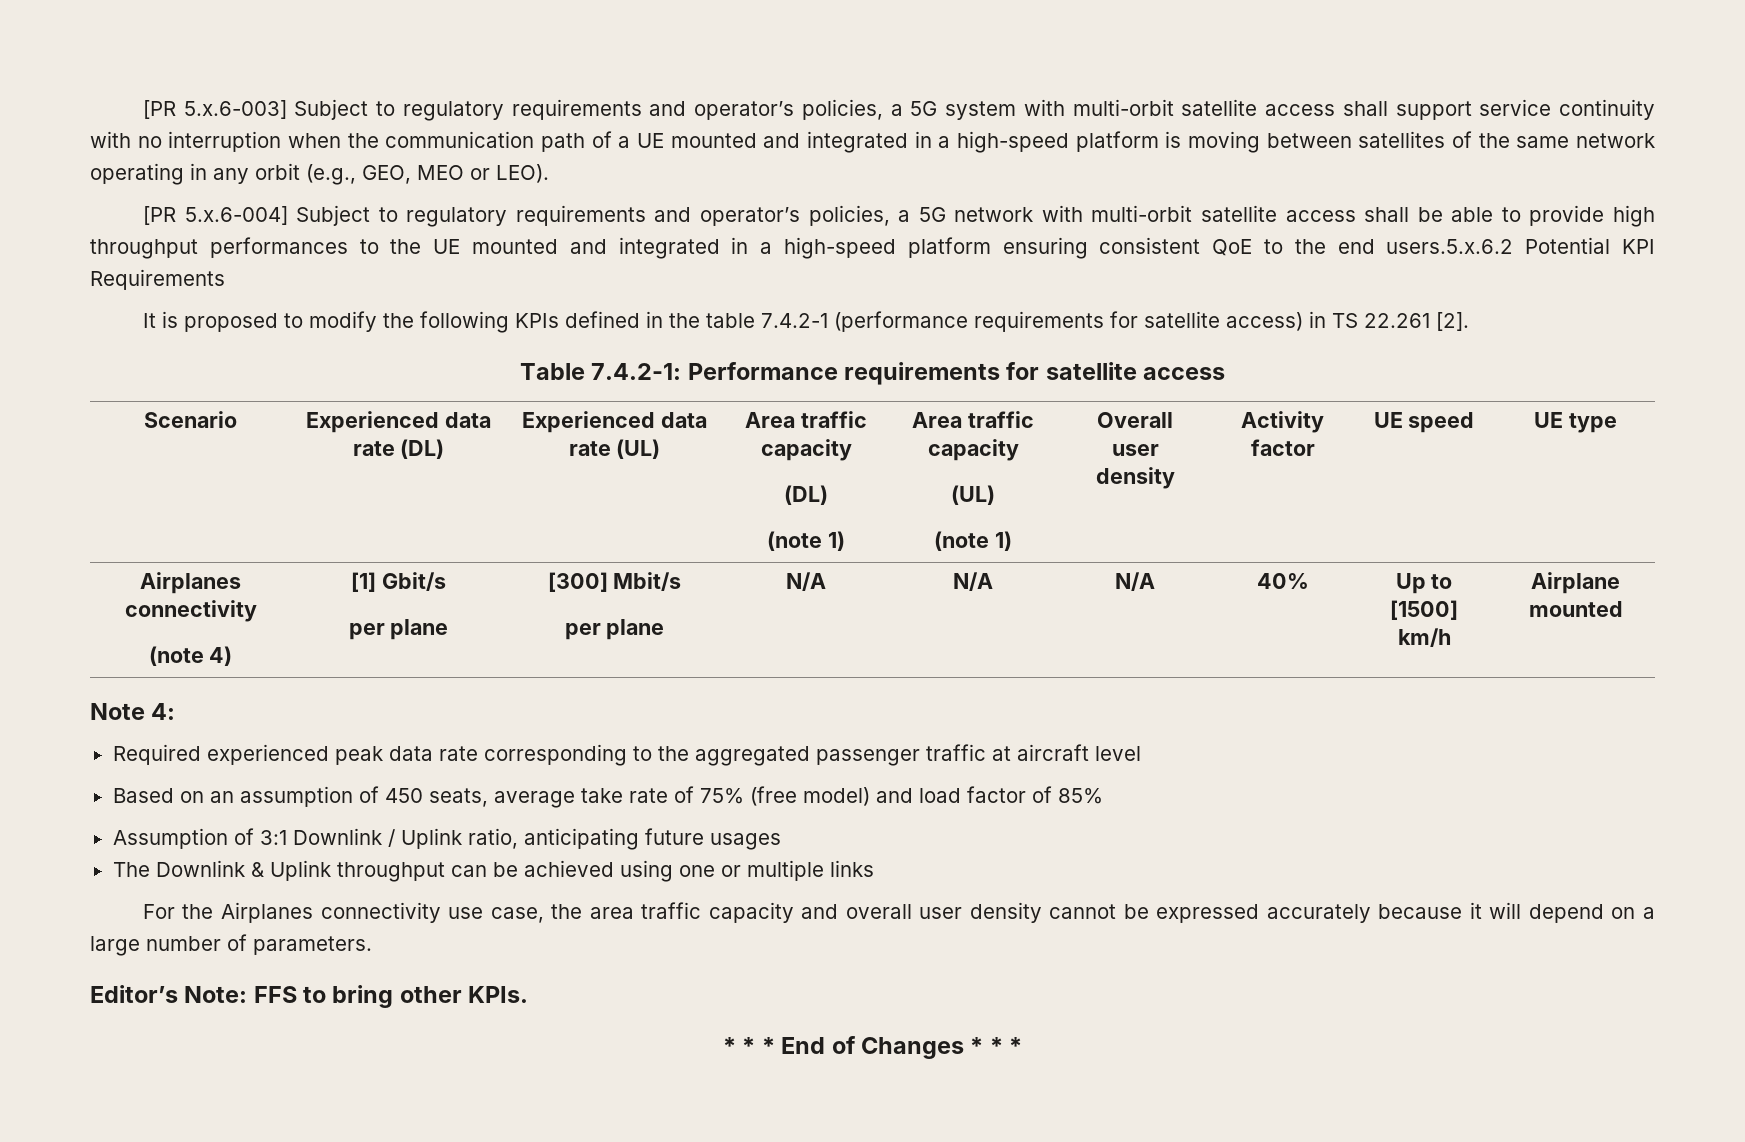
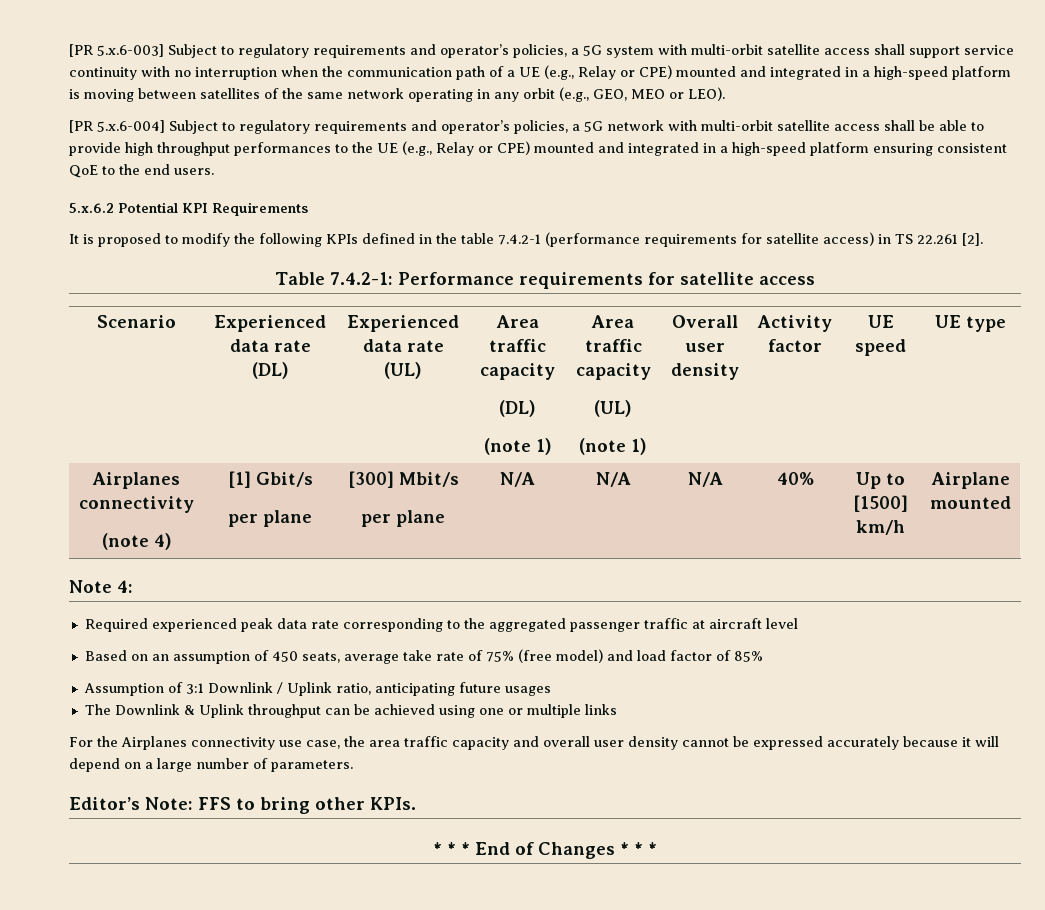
- [PR 5.x.6-003] Subject to regulatory requirements and operator’s policies, a 5G system with multi-orbit satellite access shall support service continuity with no interruption when the communication path of a UE mounted and integrated in a high-speed platform is moving between satellites of the same network operating in any orbit (e.g., GEO, MEO or LEO).
+ [PR 5.x.6-003] Subject to regulatory requirements and operator’s policies, a 5G system with multi-orbit satellite access shall support service continuity with no interruption when the communication path of a UE (e.g., Relay or CPE) mounted and integrated in a high-speed platform is moving between satellites of the same network operating in any orbit (e.g., GEO, MEO or LEO).
- [PR 5.x.6-004] Subject to regulatory requirements and operator’s policies, a 5G network with multi-orbit satellite access shall be able to provide high throughput performances to the UE mounted and integrated in a high-speed platform ensuring consistent QoE to the end users.5.x.6.2 Potential KPI Requirements
+ [PR 5.x.6-004] Subject to regulatory requirements and operator’s policies, a 5G network with multi-orbit satellite access shall be able to provide high throughput performances to the UE (e.g., Relay or CPE) mounted and integrated in a high-speed platform ensuring consistent QoE to the end users.
+ 5.x.6.2 Potential KPI Requirements

